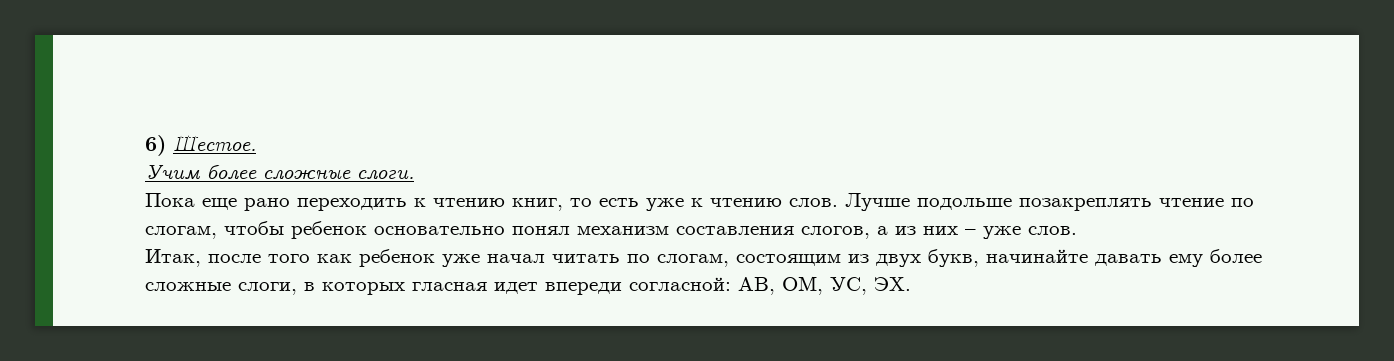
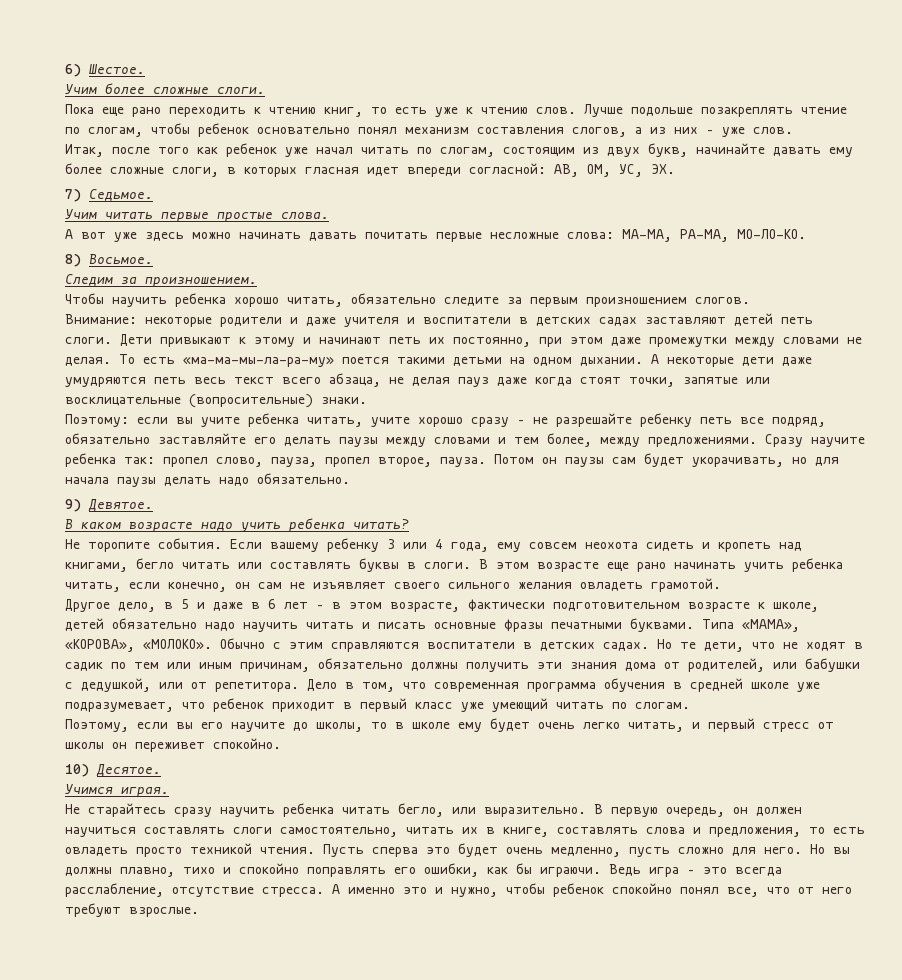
+ 7) Седьмое.
+ Учим читать первые простые слова.
+ А вот уже здесь можно начинать давать почитать первые несложные слова: МА-МА, РА-МА, МО-ЛО-КО.
+ 8) Восьмое.
+ Следим за произношением.
+ Чтобы научить ребенка хорошо читать, обязательно следите за первым произношением слогов.
+ Внимание: некоторые родители и даже учителя и воспитатели в детских садах заставляют детей петь слоги. Дети привыкают к этому и начинают петь их постоянно, при этом даже промежутки между словами не делая. То есть «ма-ма-мы-ла-ра-му» поется такими детьми на одном дыхании. А некоторые дети даже умудряются петь весь текст всего абзаца, не делая пауз даже когда стоят точки, запятые или восклицательные (вопросительные) знаки.
+ Поэтому: если вы учите ребенка читать, учите хорошо сразу – не разрешайте ребенку петь все подряд, обязательно заставляйте его делать паузы между словами и тем более, между предложениями. Сразу научите ребенка так: пропел слово, пауза, пропел второе, пауза. Потом он паузы сам будет укорачивать, но для начала паузы делать надо обязательно.
+ 9) Девятое.
+ В каком возрасте надо учить ребенка читать?
+ Не торопите события. Если вашему ребенку 3 или 4 года, ему совсем неохота сидеть и кропеть над книгами, бегло читать или составлять буквы в слоги. В этом возрасте еще рано начинать учить ребенка читать, если конечно, он сам не изъявляет своего сильного желания овладеть грамотой.
+ Другое дело, в 5 и даже в 6 лет – в этом возрасте, фактически подготовительном возрасте к школе, детей обязательно надо научить читать и писать основные фразы печатными буквами. Типа «МАМА», «КОРОВА», «МОЛОКО». Обычно с этим справляются воспитатели в детских садах. Но те дети, что не ходят в садик по тем или иным причинам, обязательно должны получить эти знания дома от родителей, или бабушки с дедушкой, или от репетитора. Дело в том, что современная программа обучения в средней школе уже подразумевает, что ребенок приходит в первый класс уже умеющий читать по слогам.
+ Поэтому, если вы его научите до школы, то в школе ему будет очень легко читать, и первый стресс от школы он переживет спокойно.
+ 10) Десятое.
+ Учимся играя.
+ Не старайтесь сразу научить ребенка читать бегло, или выразительно. В первую очередь, он должен научиться составлять слоги самостоятельно, читать их в книге, составлять слова и предложения, то есть овладеть просто техникой чтения. Пусть сперва это будет очень медленно, пусть сложно для него. Но вы должны плавно, тихо и спокойно поправлять его ошибки, как бы играючи. Ведь игра – это всегда расслабление, отсутствие стресса. А именно это и нужно, чтобы ребенок спокойно понял все, что от него требуют взрослые.

